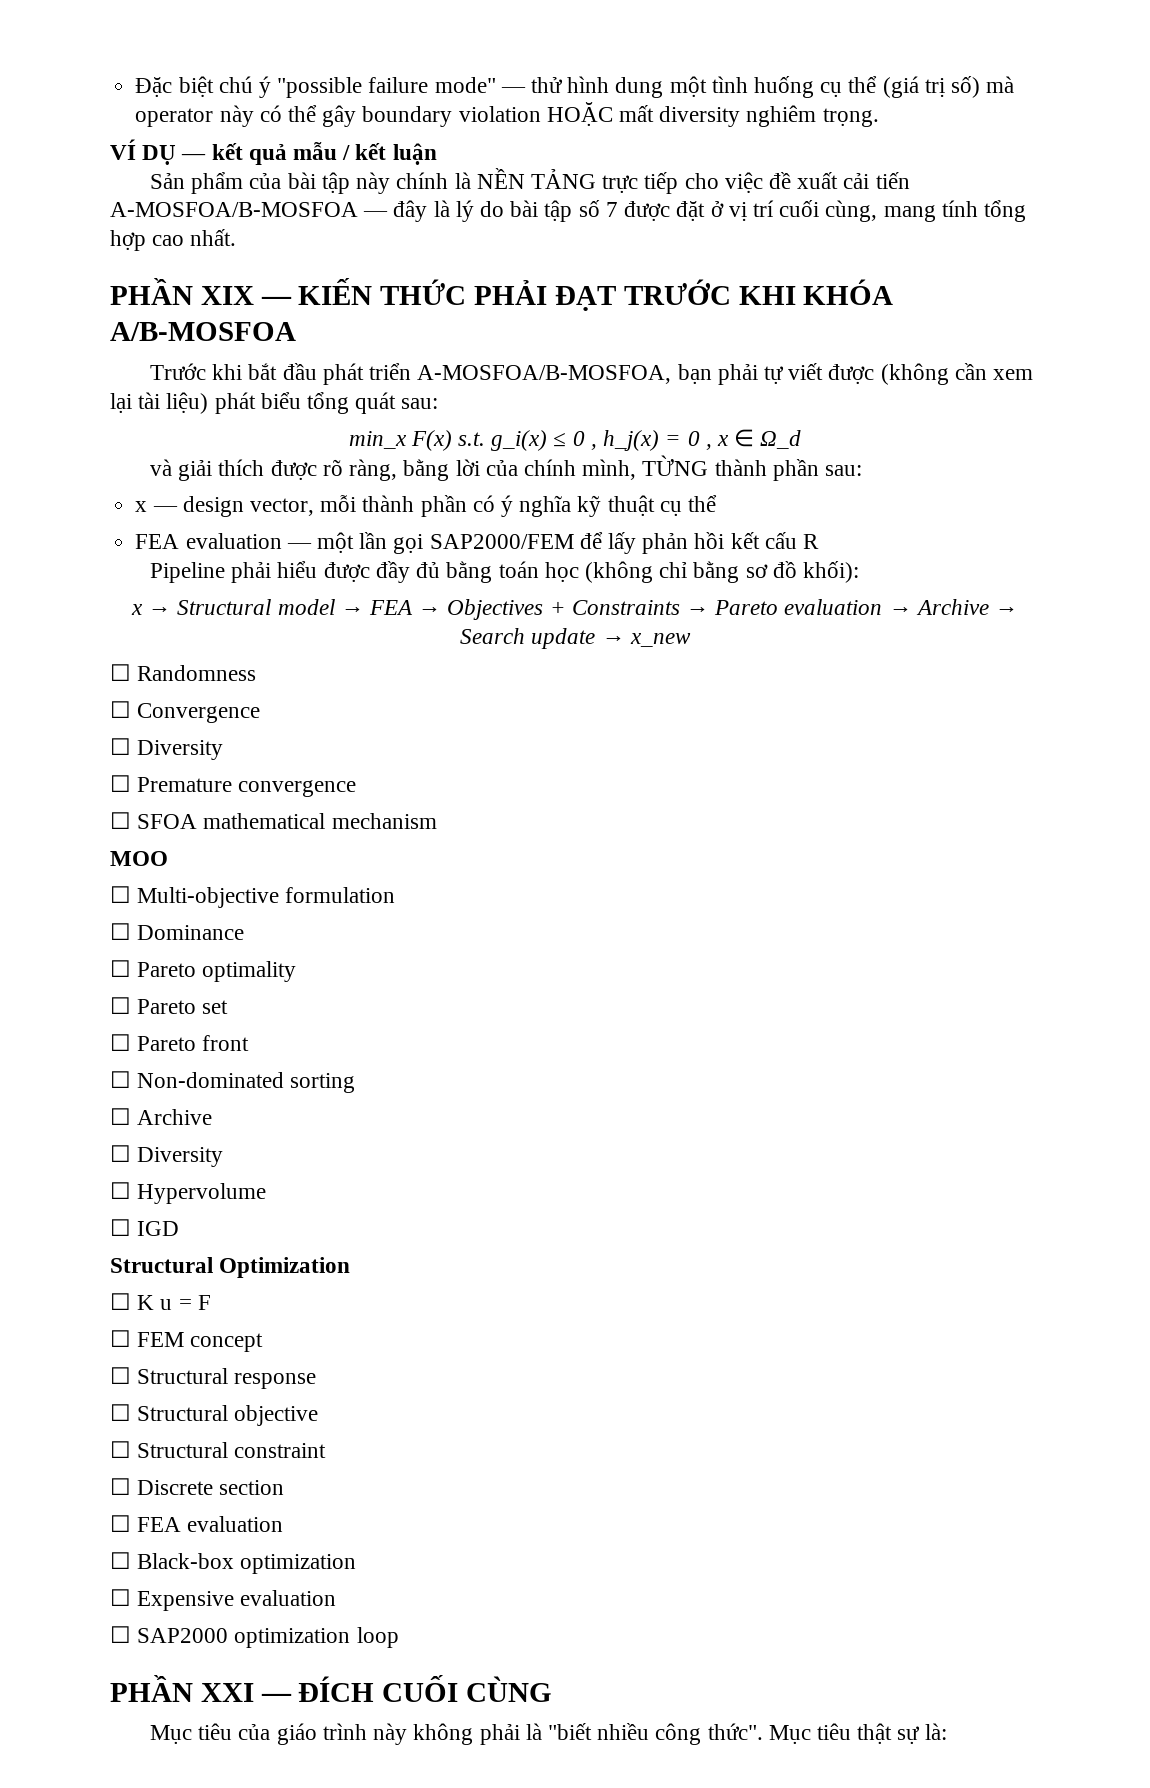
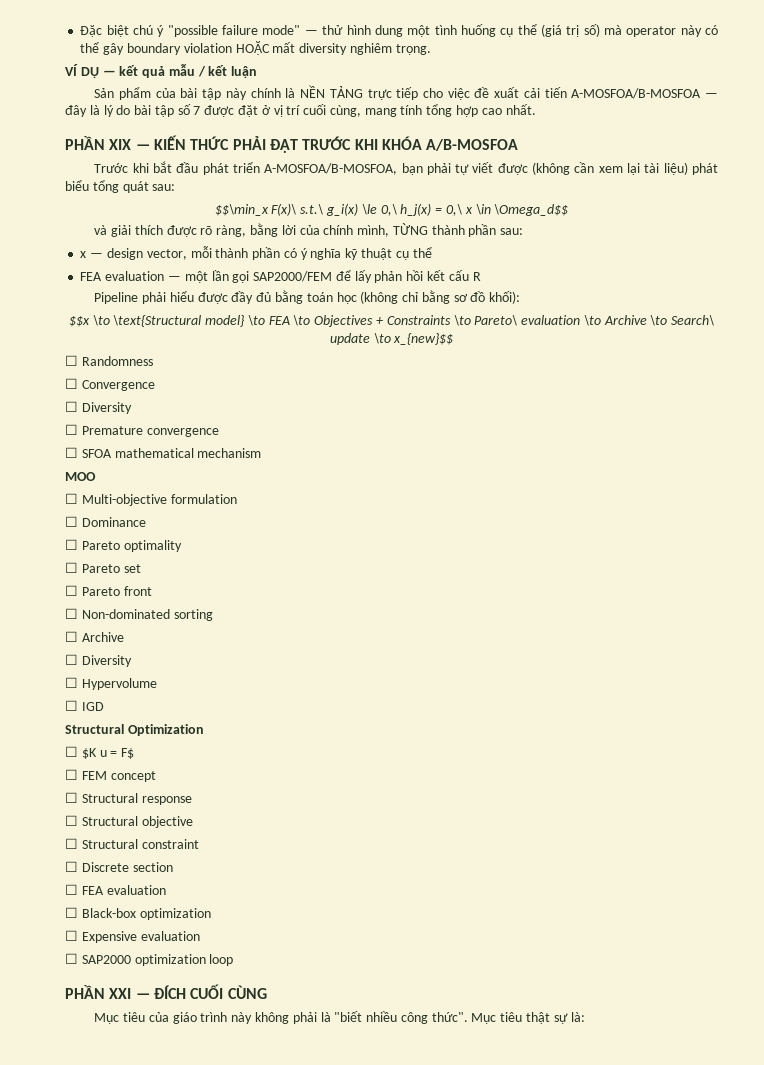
- min_x F(x) s.t. g_i(x) ≤ 0 , h_j(x) = 0 , x ∈ Ω_d
+ $$\min_x F(x)\ s.t.\ g_i(x) \le 0,\ h_j(x) = 0,\ x \in \Omega_d$$
- x → Structural model → FEA → Objectives + Constraints → Pareto evaluation → Archive → Search update → x_new
+ $$x \to \text{Structural model} \to FEA \to Objectives + Constraints \to Pareto\ evaluation \to Archive \to Search\ update \to x_{new}$$
- ☐ K u = F
+ ☐ $K u = F$

